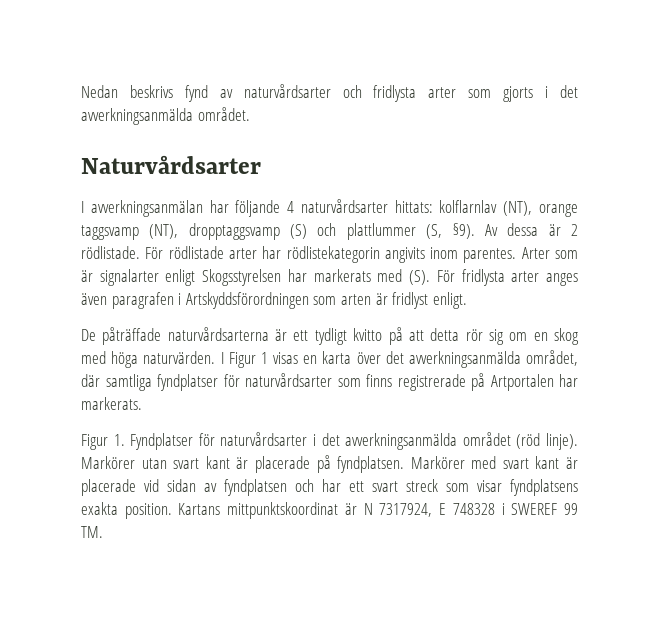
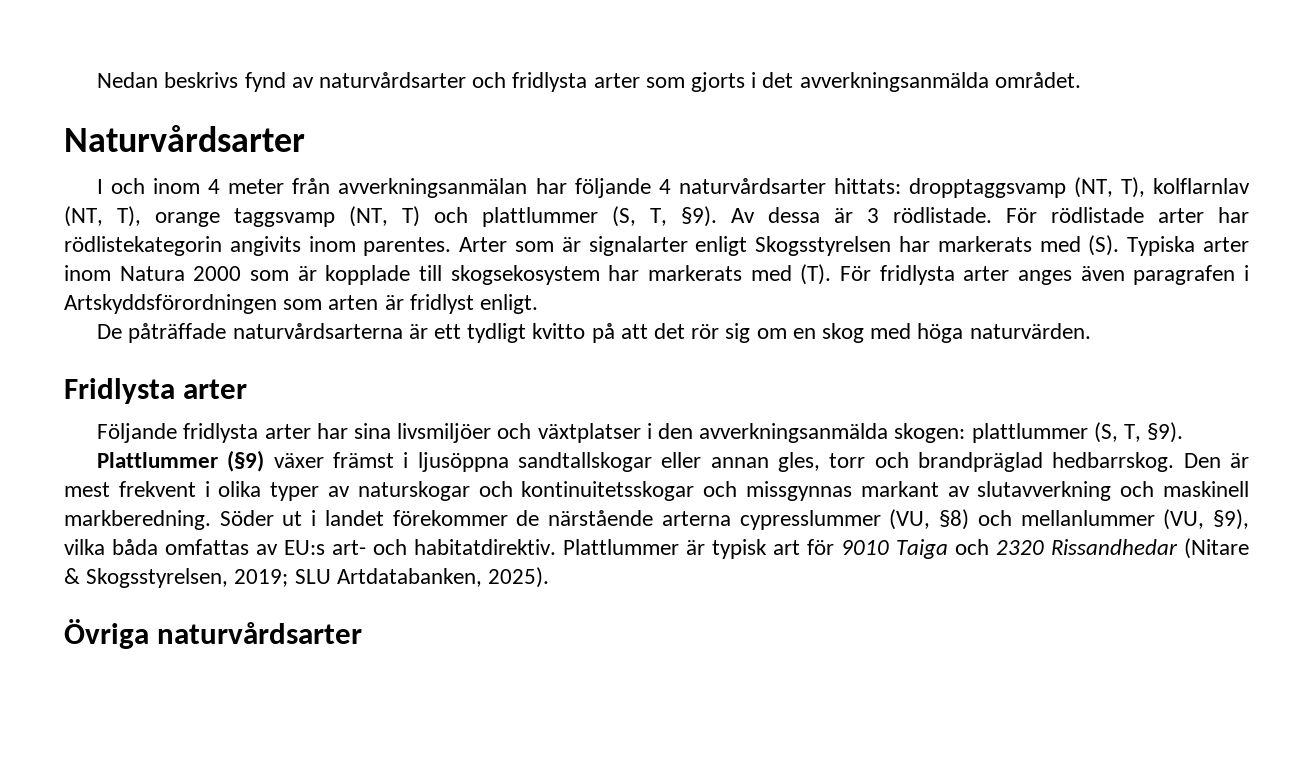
- I avverkningsanmälan har följande 4 naturvårdsarter hittats: kolflarnlav (NT), orange taggsvamp (NT), dropptaggsvamp (S) och plattlummer (S, §9).
+ I och inom 4 meter från avverkningsanmälan har följande 4 naturvårdsarter hittats: dropptaggsvamp (NT, T), kolflarnlav (NT, T), orange taggsvamp (NT, T) och plattlummer (S, T, §9).
- Av dessa är 2 rödlistade.
+ Av dessa är 3 rödlistade.
- Arter som är signalarter enligt Skogsstyrelsen har markerats med (S). För fridlysta arter anges även paragrafen i Artskyddsförordningen som arten är fridlyst enligt.
+ Arter som är signalarter enligt Skogsstyrelsen har markerats med (S). Typiska arter inom Natura 2000 som är kopplade till skogsekosystem har markerats med (T). För fridlysta arter anges även paragrafen i Artskyddsförordningen som arten är fridlyst enligt.
- De påträffade naturvårdsarterna är ett tydligt kvitto på att detta rör sig om en skog med höga naturvärden. I Figur 1 visas en karta över det avverkningsanmälda området, där samtliga fyndplatser för naturvårdsarter som finns registrerade på Artportalen har markerats.
- Figur 1. Fyndplatser för naturvårdsarter i det avverkningsanmälda området (röd linje). Markörer utan svart kant är placerade på fyndplatsen. Markörer med svart kant är placerade vid sidan av fyndplatsen och har ett svart streck som visar fyndplatsens exakta position. Kartans mittpunktskoordinat är N 7317924, E 748328 i SWEREF 99 TM.
+ De påträffade naturvårdsarterna är ett tydligt kvitto på att det rör sig om en skog med höga naturvärden.
+ Fridlysta arter
+ Följande fridlysta arter har sina livsmiljöer och växtplatser i den avverkningsanmälda skogen: plattlummer (S, T, §9).
+ Plattlummer (§9) växer främst i ljusöppna sandtallskogar eller annan gles, torr och brandpräglad hedbarrskog. Den är mest frekvent i olika typer av naturskogar och kontinuitetsskogar och missgynnas markant av slutavverkning och maskinell markberedning. Söder ut i landet förekommer de närstående arterna cypresslummer (VU, §8) och mellanlummer (VU, §9), vilka båda omfattas av EU:s art- och habitatdirektiv. Plattlummer är typisk art för 9010 Taiga och 2320 Rissandhedar (Nitare & Skogsstyrelsen, 2019; SLU Artdatabanken, 2025).
+ Övriga naturvårdsarter

